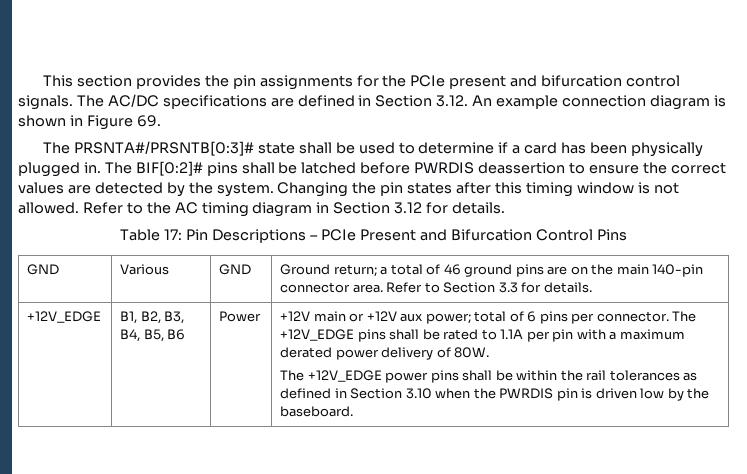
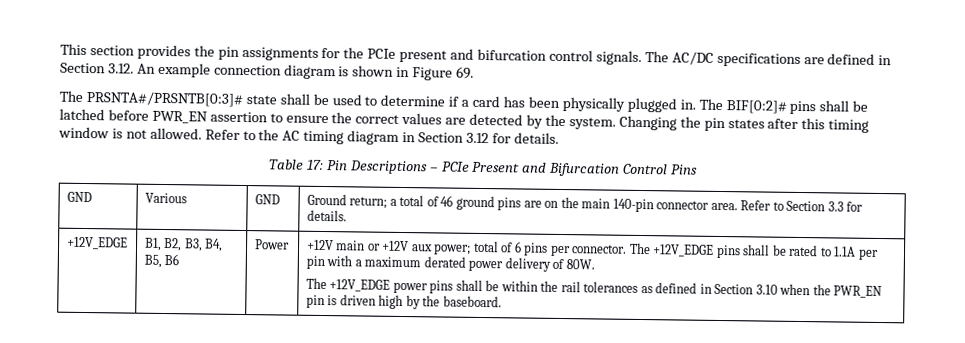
- The BIF[0:2]# pins shall be latched before PWRDIS deassertion to ensure the correct values are detected by the system.
+ The BIF[0:2]# pins shall be latched before PWR_EN assertion to ensure the correct values are detected by the system.
- The +12V_EDGE power pins shall be within the rail tolerances as defined in Section 3.10 when the PWRDIS pin is driven low by the baseboard.
+ The +12V_EDGE power pins shall be within the rail tolerances as defined in Section 3.10 when the PWR_EN pin is driven high by the baseboard.

